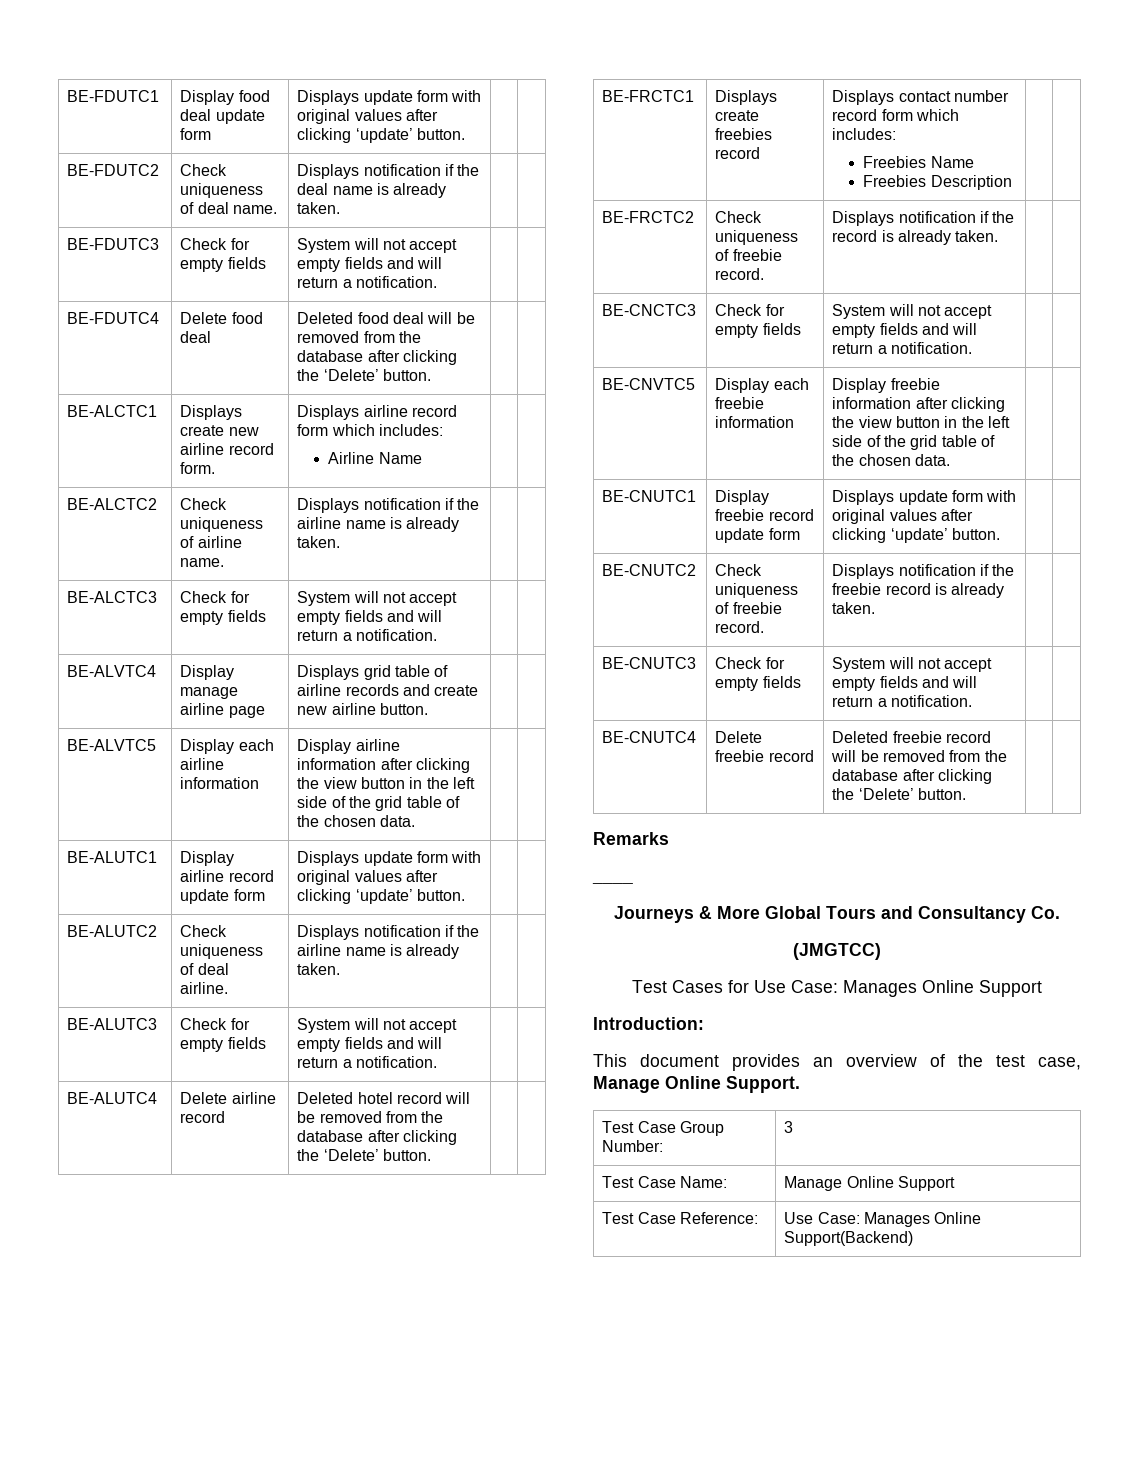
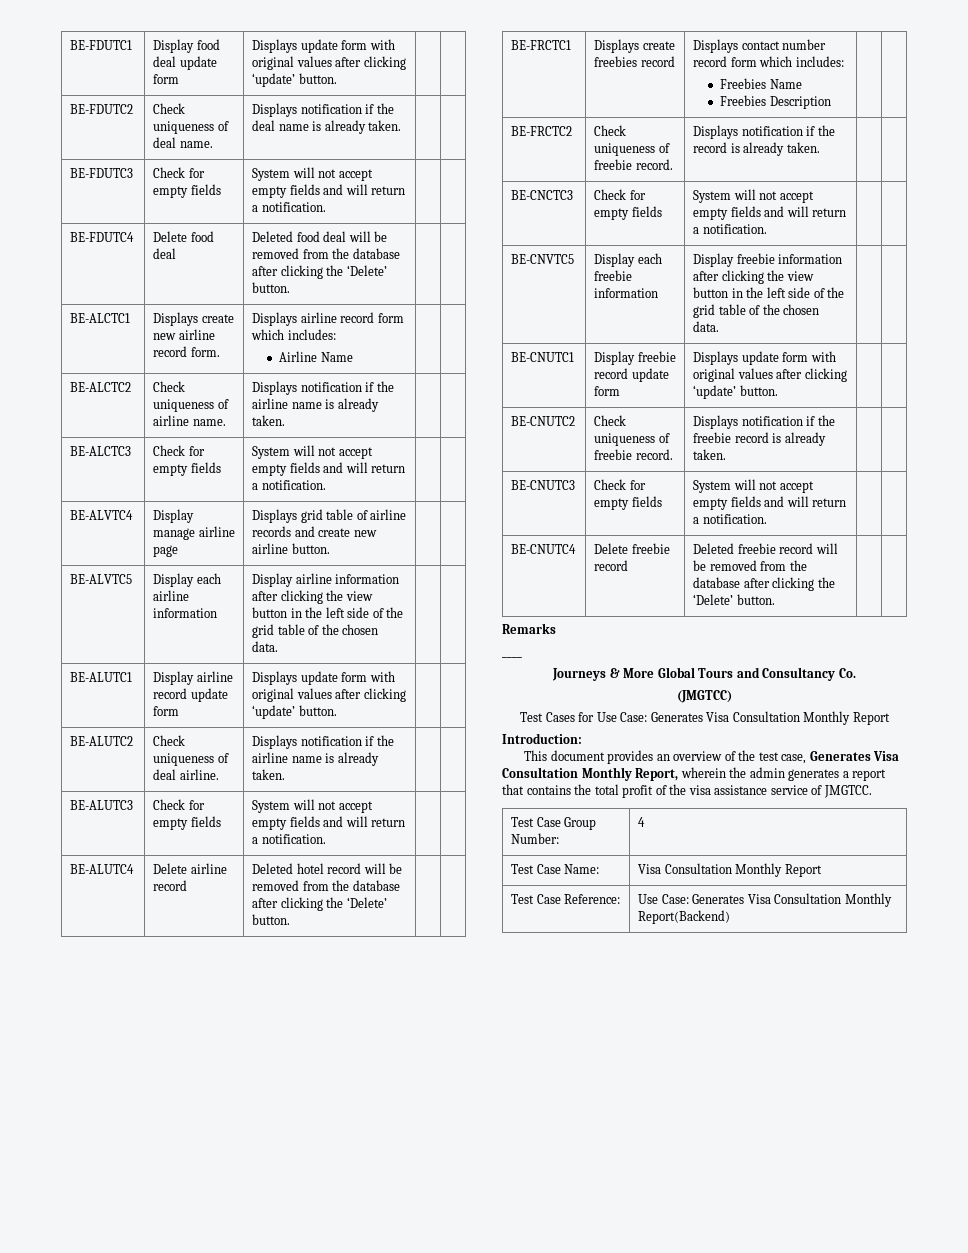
- Test Cases for Use Case: Manages Online Support
+ Test Cases for Use Case: Generates Visa Consultation Monthly Report
- This document provides an overview of the test case, Manage Online Support.
+ This document provides an overview of the test case, Generates Visa Consultation Monthly Report, wherein the admin generates a report that contains the total profit of the visa assistance service of JMGTCC.
- Test Case Group Number: | 3
+ Test Case Group Number: | 4
- Test Case Name: | Manage Online Support
+ Test Case Name: | Visa Consultation Monthly Report
- Test Case Reference: | Use Case: Manages Online Support(Backend)
+ Test Case Reference: | Use Case: Generates Visa Consultation Monthly Report(Backend)

